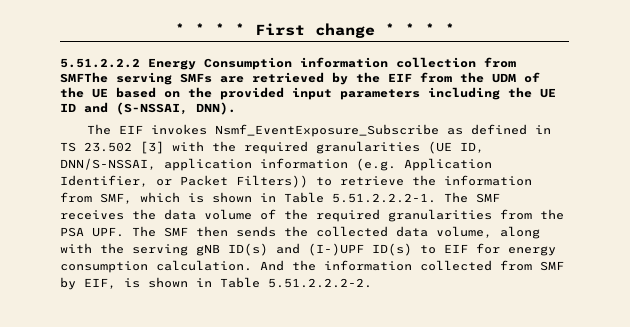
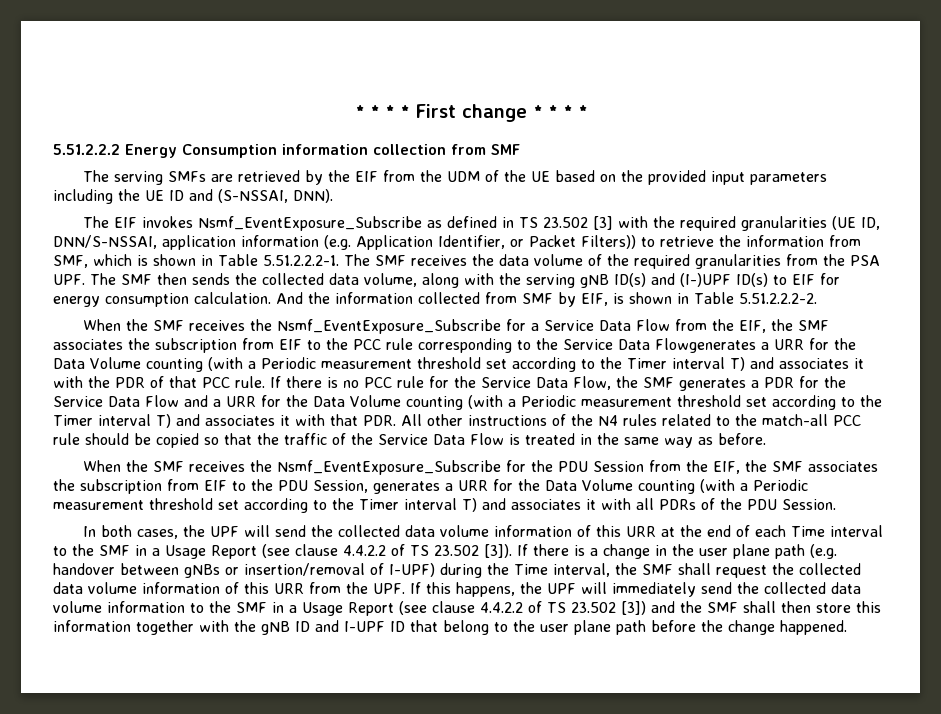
- 5.51.2.2.2 Energy Consumption information collection from SMFThe serving SMFs are retrieved by the EIF from the UDM of the UE based on the provided input parameters including the UE ID and (S-NSSAI, DNN).
+ 5.51.2.2.2 Energy Consumption information collection from SMF
+ The serving SMFs are retrieved by the EIF from the UDM of the UE based on the provided input parameters including the UE ID and (S-NSSAI, DNN).
+ When the SMF receives the Nsmf_EventExposure_Subscribe for a Service Data Flow from the EIF, the SMF associates the subscription from EIF to the PCC rule corresponding to the Service Data Flowgenerates a URR for the Data Volume counting (with a Periodic measurement threshold set according to the Timer interval T) and associates it with the PDR of that PCC rule. If there is no PCC rule for the Service Data Flow, the SMF generates a PDR for the Service Data Flow and a URR for the Data Volume counting (with a Periodic measurement threshold set according to the Timer interval T) and associates it with that PDR. All other instructions of the N4 rules related to the match-all PCC rule should be copied so that the traffic of the Service Data Flow is treated in the same way as before.
+ When the SMF receives the Nsmf_EventExposure_Subscribe for the PDU Session from the EIF, the SMF associates the subscription from EIF to the PDU Session, generates a URR for the Data Volume counting (with a Periodic measurement threshold set according to the Timer interval T) and associates it with all PDRs of the PDU Session.
+ In both cases, the UPF will send the collected data volume information of this URR at the end of each Time interval to the SMF in a Usage Report (see clause 4.4.2.2 of TS 23.502 [3]). If there is a change in the user plane path (e.g. handover between gNBs or insertion/removal of I-UPF) during the Time interval, the SMF shall request the collected data volume information of this URR from the UPF. If this happens, the UPF will immediately send the collected data volume information to the SMF in a Usage Report (see clause 4.4.2.2 of TS 23.502 [3]) and the SMF shall then store this information together with the gNB ID and I-UPF ID that belong to the user plane path before the change happened.

